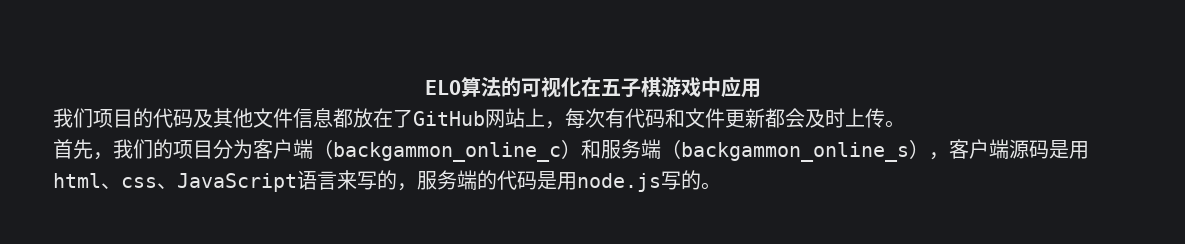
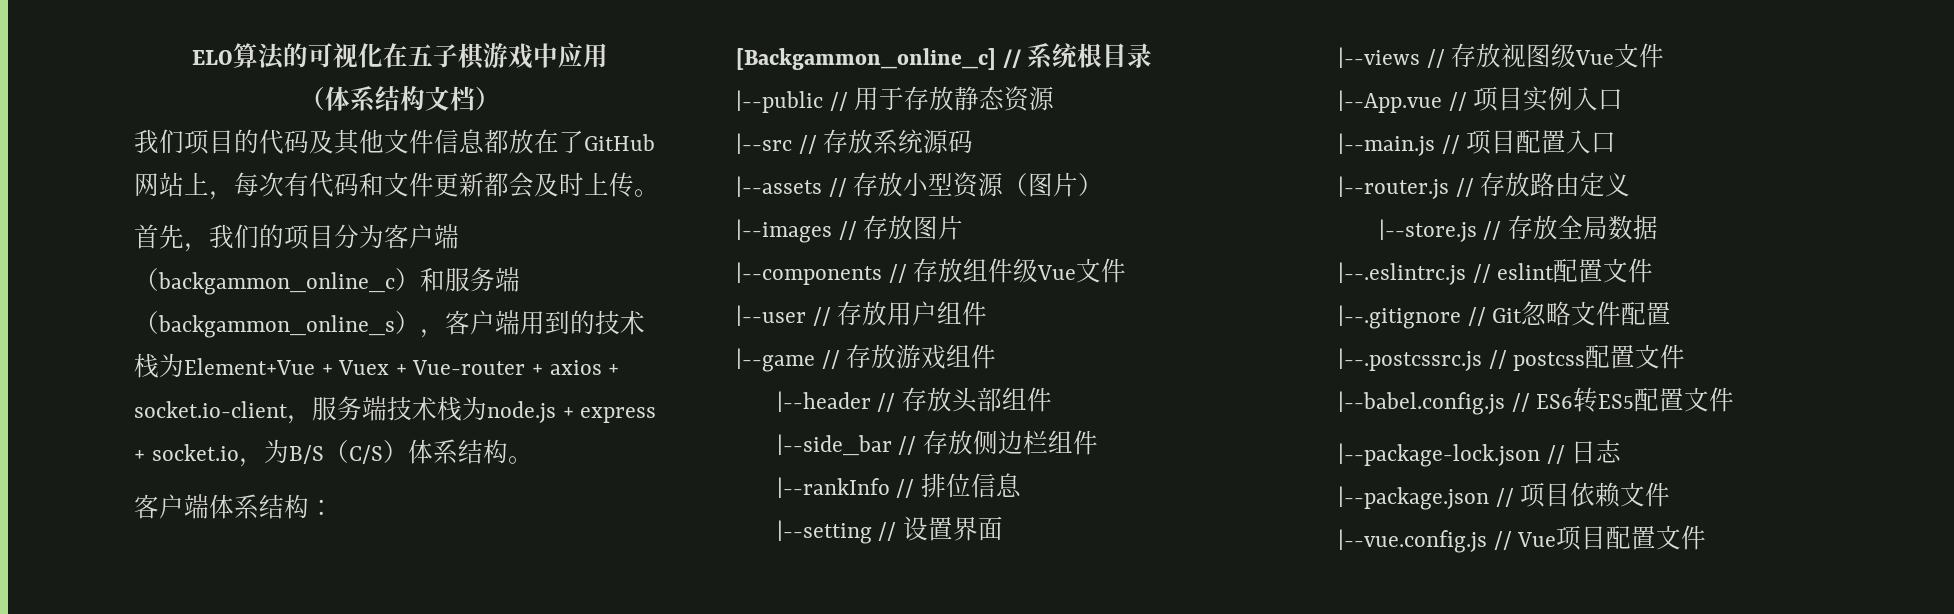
+ （体系结构文档）
- 首先，我们的项目分为客户端（backgammon_online_c）和服务端（backgammon_online_s），客户端源码是用html、css、JavaScript语言来写的，服务端的代码是用node.js写的。
+ 首先，我们的项目分为客户端（backgammon_online_c）和服务端（backgammon_online_s），客户端用到的技术栈为Element+Vue + Vuex + Vue-router + axios + socket.io-client，服务端技术栈为node.js + express + socket.io，为B/S（C/S）体系结构。
+ 客户端体系结构：
+ [Backgammon_online_c] // 系统根目录
+ |--public // 用于存放静态资源
+ |--src // 存放系统源码
+ |--assets // 存放小型资源（图片）
+ |--images // 存放图片
+ |--components // 存放组件级Vue文件
+ |--user // 存放用户组件
+ |--game // 存放游戏组件
+ |--header // 存放头部组件
+ |--side_bar // 存放侧边栏组件
+ |--rankInfo // 排位信息
+ |--setting // 设置界面
+ |--views // 存放视图级Vue文件
+ |--App.vue // 项目实例入口
+ |--main.js // 项目配置入口
+ |--router.js // 存放路由定义
+ |--store.js // 存放全局数据
+ |--.eslintrc.js // eslint配置文件
+ |--.gitignore // Git忽略文件配置
+ |--.postcssrc.js // postcss配置文件
+ |--babel.config.js // ES6转ES5配置文件
+ |--package-lock.json // 日志
+ |--package.json // 项目依赖文件
+ |--vue.config.js // Vue项目配置文件

